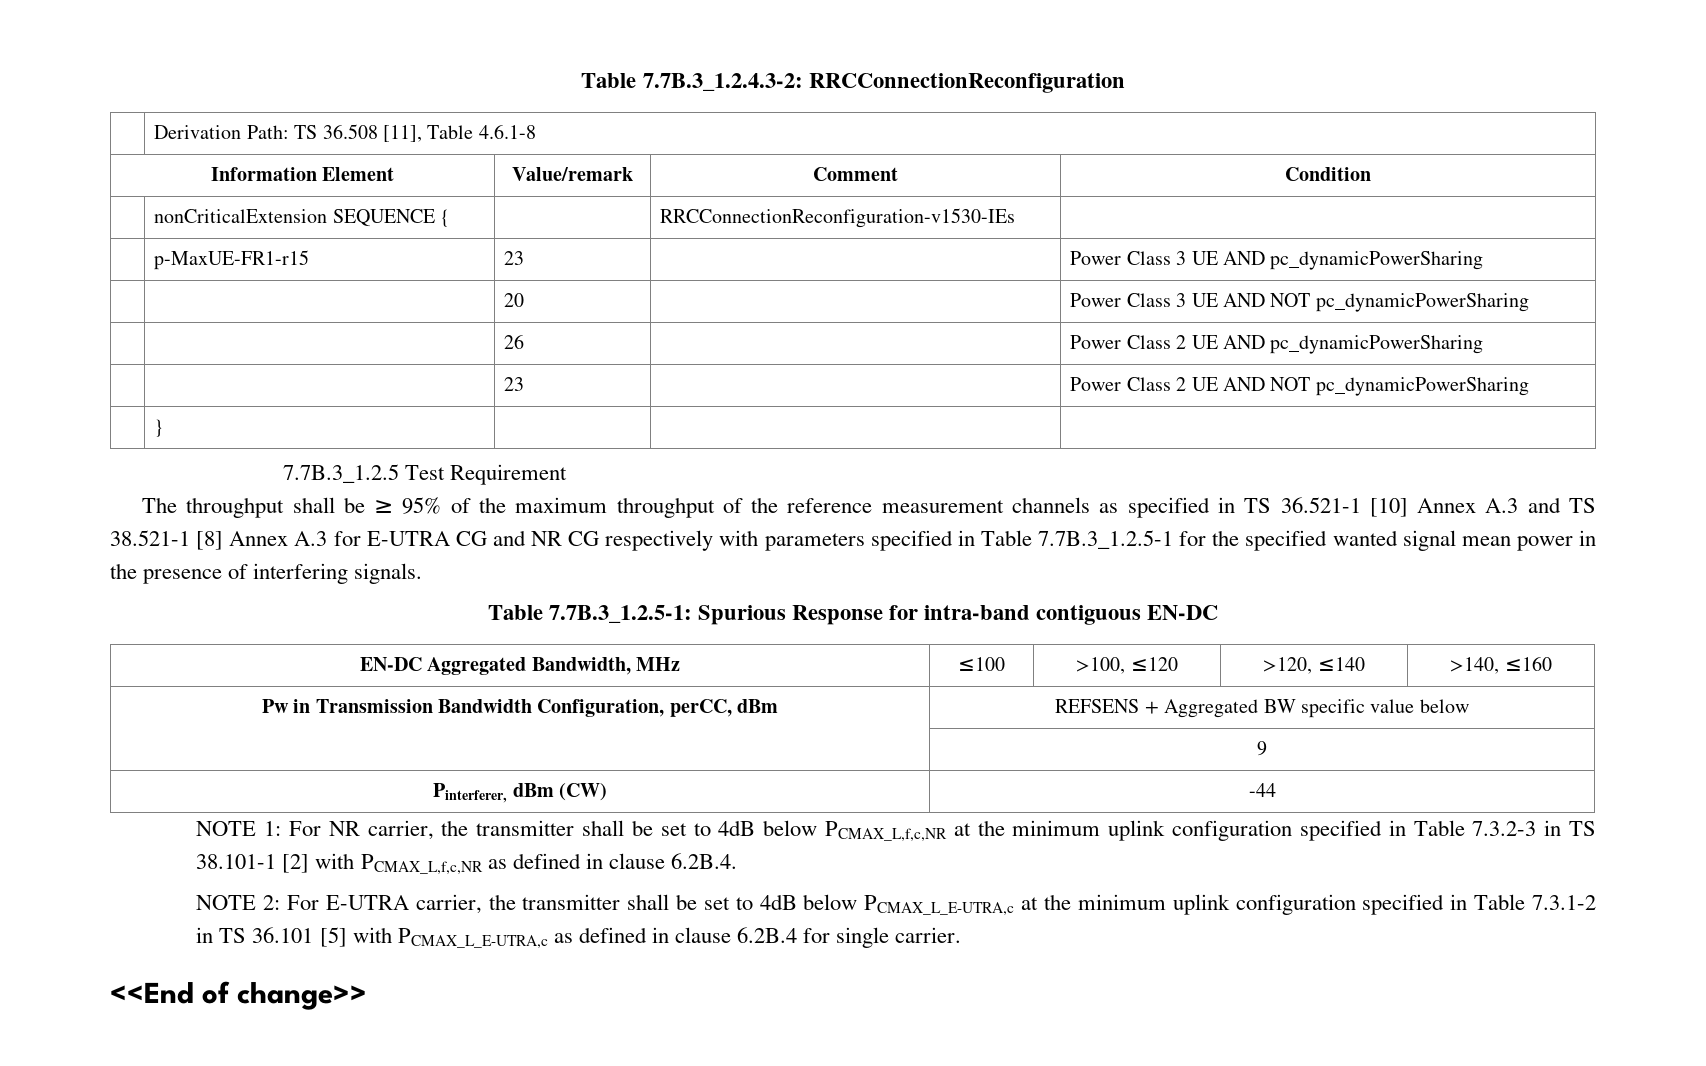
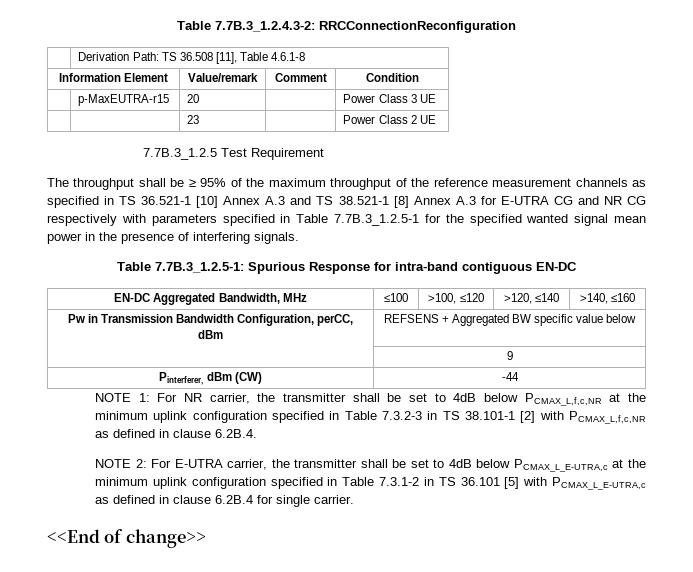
- | nonCriticalExtension SEQUENCE { | | RRCConnectionReconfiguration-v1530-IEs |
- | p-MaxUE-FR1-r15 | 23 | | Power Class 3 UE AND pc_dynamicPowerSharing
- | | 20 | | Power Class 3 UE AND NOT pc_dynamicPowerSharing
- | | 26 | | Power Class 2 UE AND pc_dynamicPowerSharing
+ | p-MaxEUTRA-r15 | 20 | | Power Class 3 UE
- | | 23 | | Power Class 2 UE AND NOT pc_dynamicPowerSharing
- | } | | |
+ | | 23 | | Power Class 2 UE

